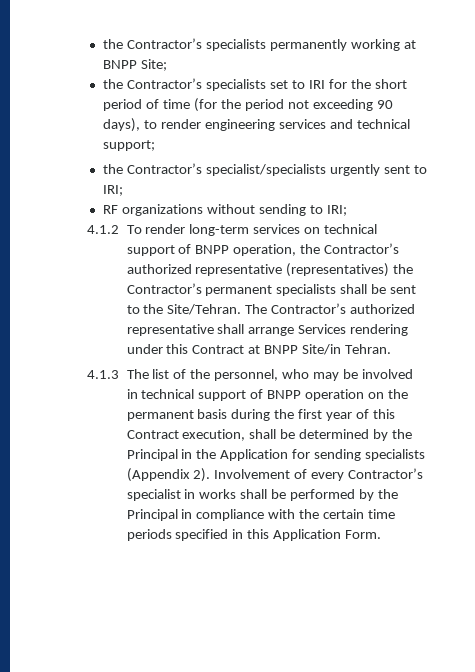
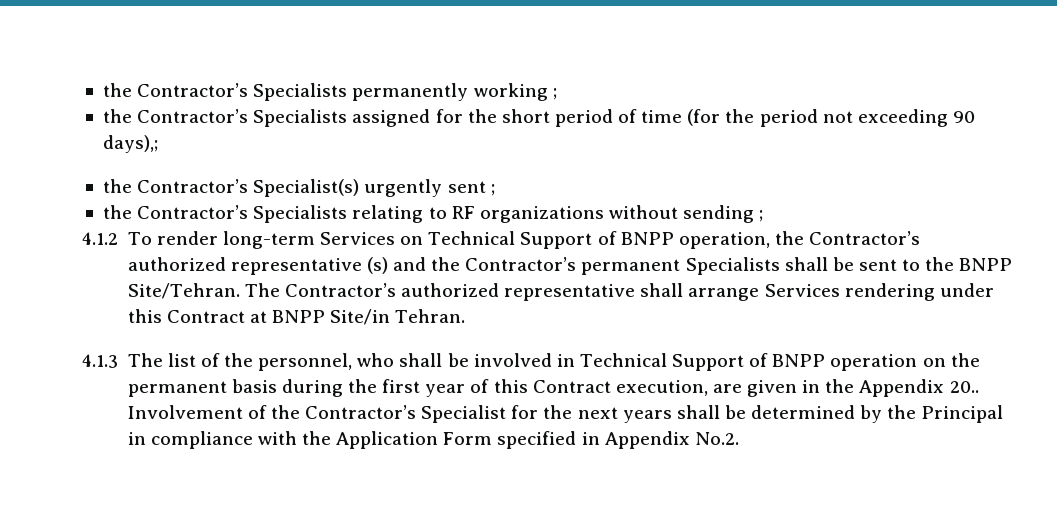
- the Contractor’s specialists permanently working at BNPP Site;
- the Contractor’s specialists set to IRI for the short period of time (for the period not exceeding 90 days), to render engineering services and technical support;
- the Contractor’s specialist/specialists urgently sent to IRI;
- RF organizations without sending to IRI;
+ the Contractor’s Specialists permanently working ;
+ the Contractor’s Specialists assigned for the short period of time (for the period not exceeding 90 days),;
+ the Contractor’s Specialist(s) urgently sent ;
+ the Contractor’s Specialists relating to RF organizations without sending ;
- 4.1.2 To render long-term services on technical support of BNPP operation, the Contractor’s authorized representative (representatives) the Contractor’s permanent specialists shall be sent to the Site/Tehran.
+ 4.1.2 To render long-term Services on Technical Support of BNPP operation, the Contractor’s authorized representative (s) and the Contractor’s permanent Specialists shall be sent to the BNPP Site/Tehran.
- 4.1.3 The list of the personnel, who may be involved in technical support of BNPP operation on the permanent basis during the first year of this Contract execution, shall be determined by the Principal in the Application for sending specialists (Appendix 2). Involvement of every Contractor’s specialist in works shall be performed by the Principal in compliance with the certain time periods specified in this Application Form.
+ 4.1.3 The list of the personnel, who shall be involved in Technical Support of BNPP operation on the permanent basis during the first year of this Contract execution, are given in the Appendix 20.. Involvement of the Contractor’s Specialist for the next years shall be determined by the Principal in compliance with the Application Form specified in Appendix No.2.

